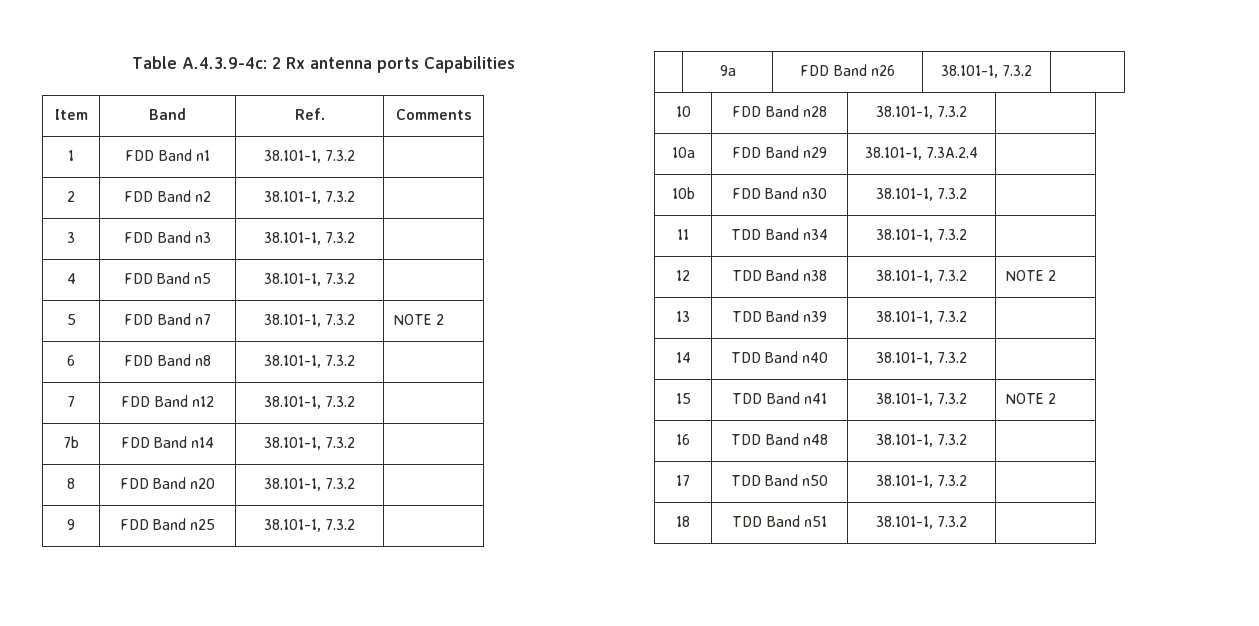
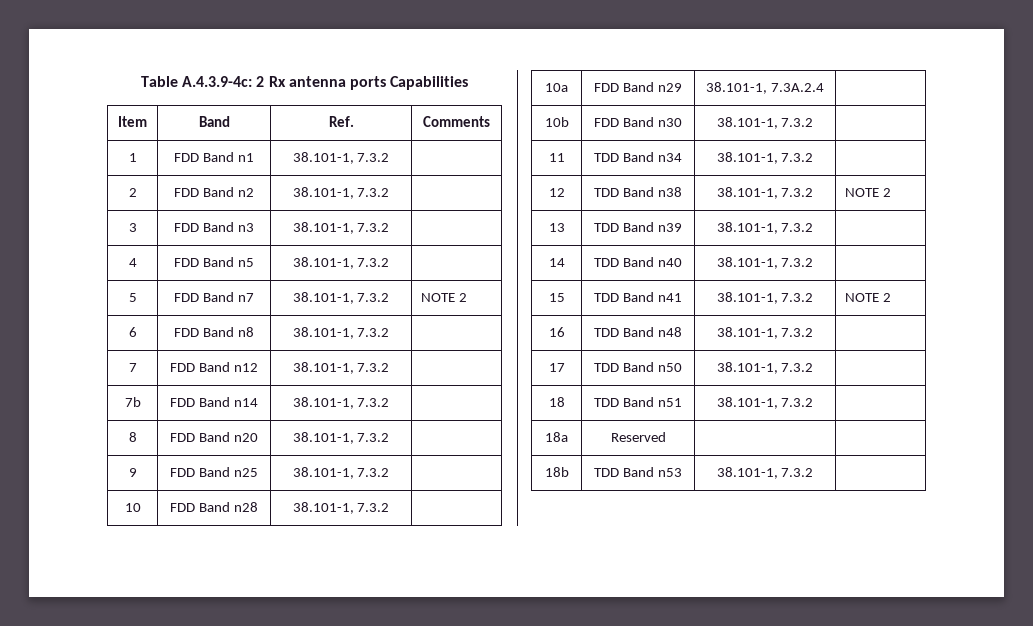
- | 9a | FDD Band n26 | 38.101-1, 7.3.2 |
+ 18a | Reserved | |
+ 18b | TDD Band n53 | 38.101-1, 7.3.2 |

